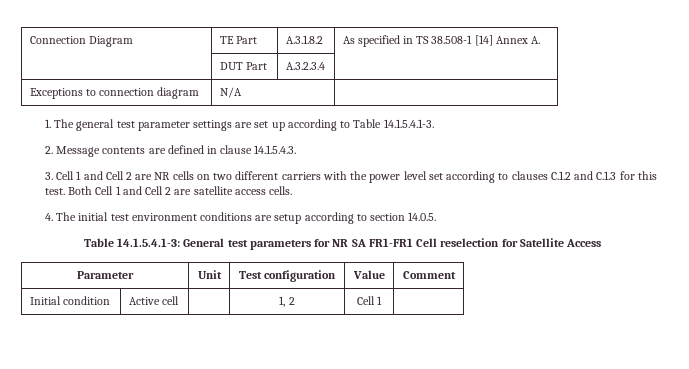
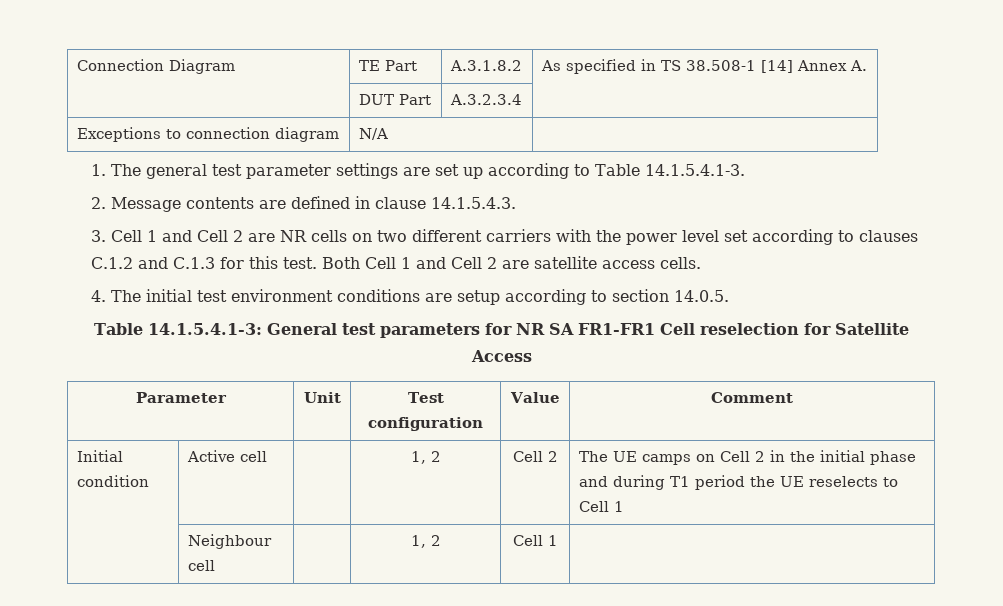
- Initial condition | Active cell | | 1, 2 | Cell 1 |
+ Initial condition | Active cell | | 1, 2 | Cell 2 | The UE camps on Cell 2 in the initial phase and during T1 period the UE reselects to Cell 1
+ | Neighbour cell | | 1, 2 | Cell 1 |

